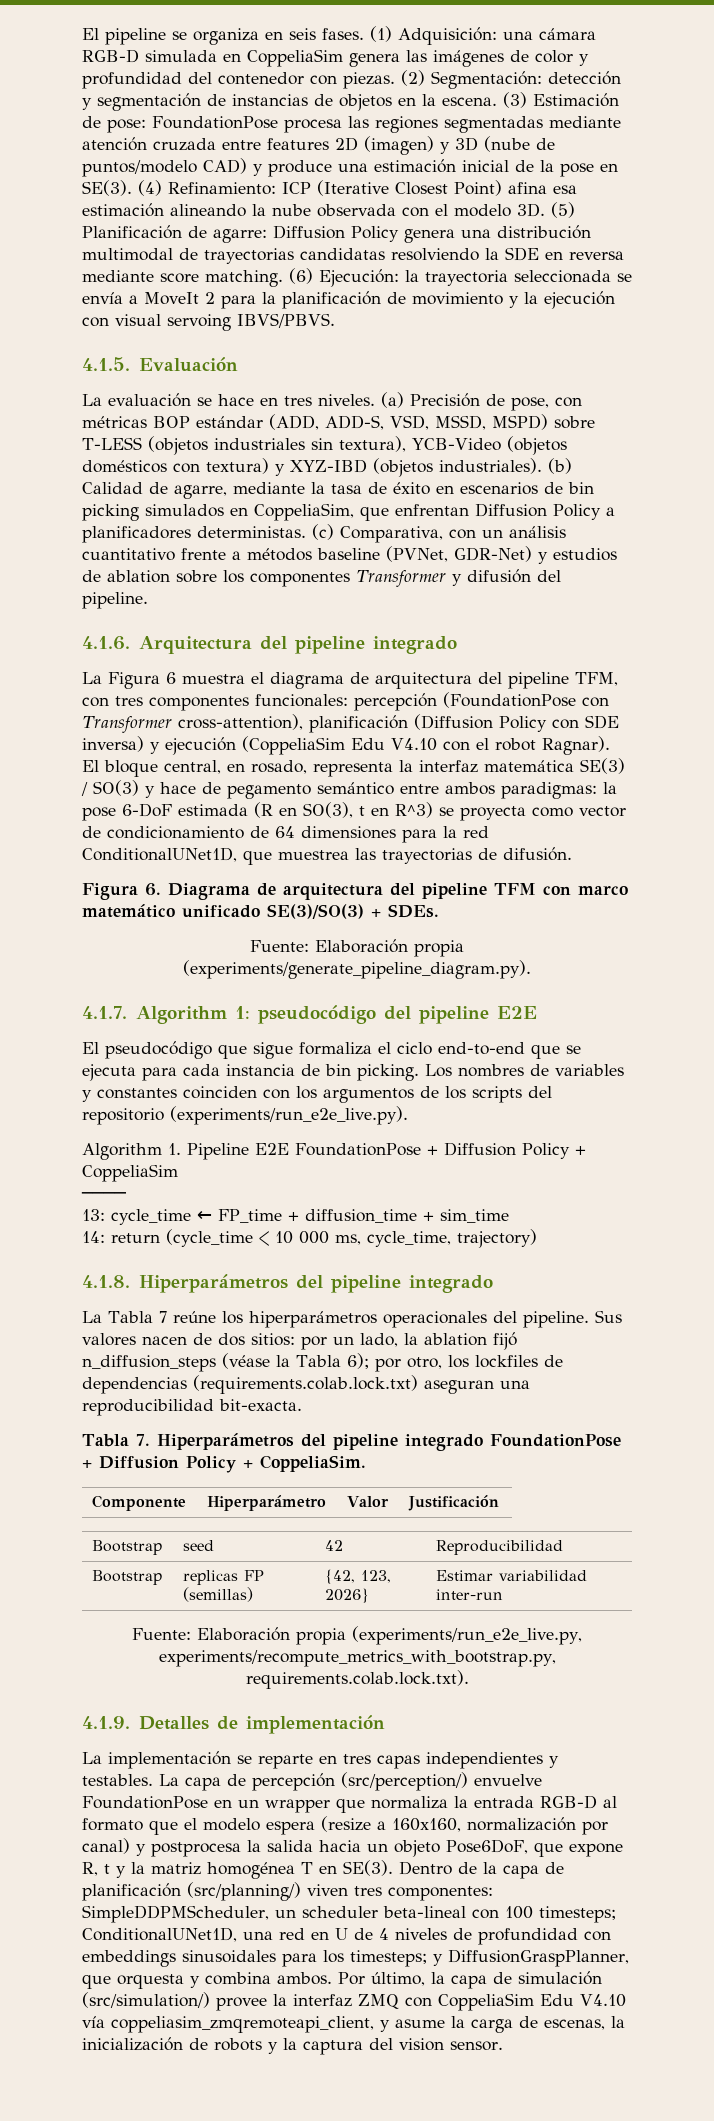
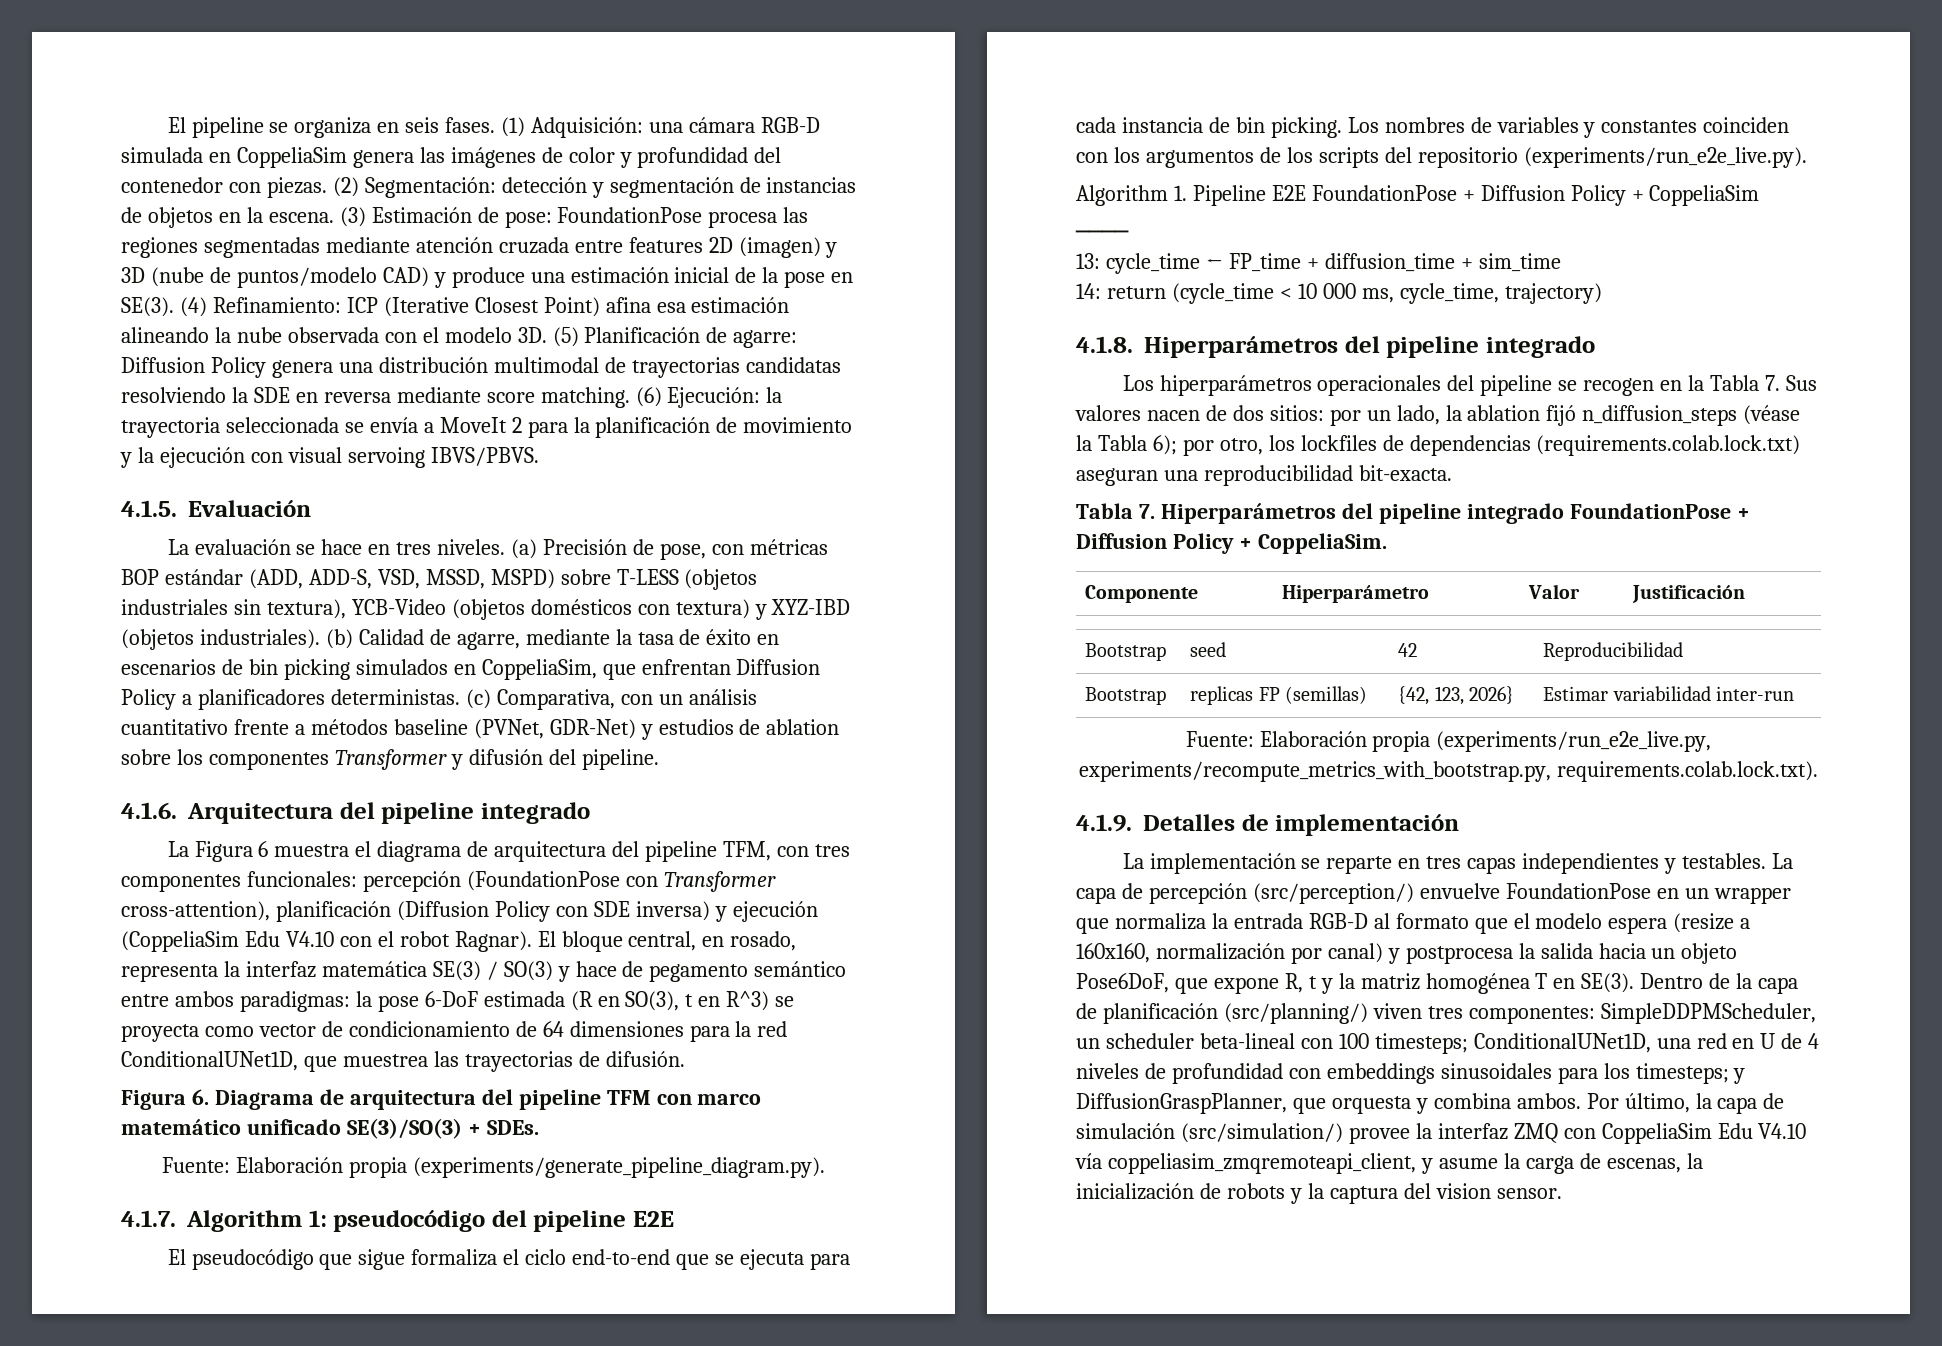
- La Tabla 7 reúne los hiperparámetros operacionales del pipeline. Sus valores nacen de dos sitios: por un lado, la ablation fijó n_diffusion_steps (véase la Tabla 6); por otro, los lockfiles de dependencias (requirements.colab.lock.txt) aseguran una reproducibilidad bit-exacta.
+ Los hiperparámetros operacionales del pipeline se recogen en la Tabla 7. Sus valores nacen de dos sitios: por un lado, la ablation fijó n_diffusion_steps (véase la Tabla 6); por otro, los lockfiles de dependencias (requirements.colab.lock.txt) aseguran una reproducibilidad bit-exacta.

